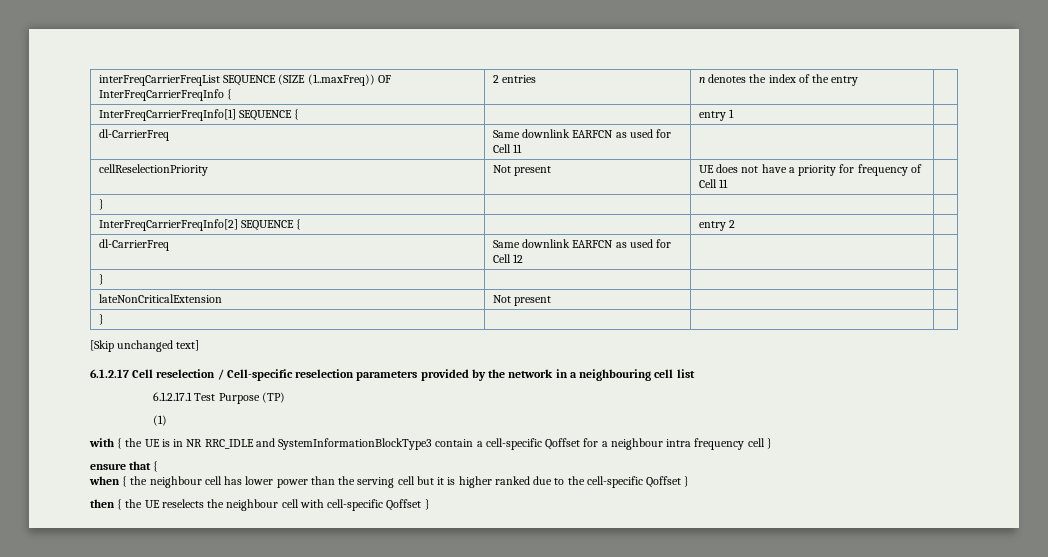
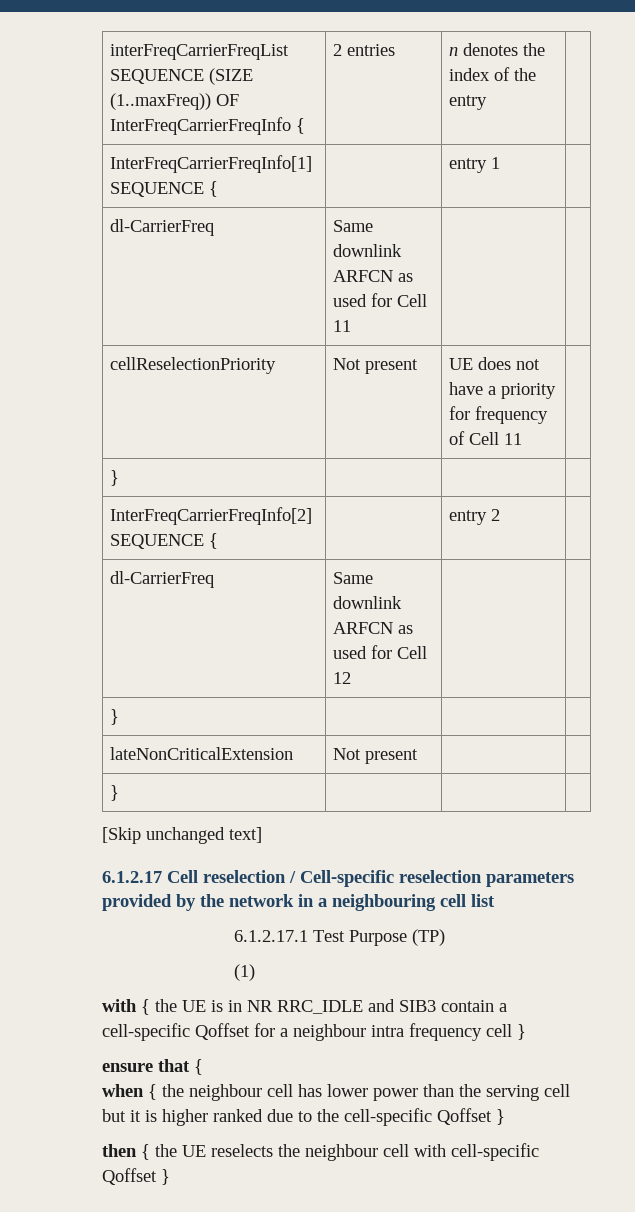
- dl-CarrierFreq | Same downlink EARFCN as used for Cell 11 | |
+ dl-CarrierFreq | Same downlink ARFCN as used for Cell 11 | |
- dl-CarrierFreq | Same downlink EARFCN as used for Cell 12 | |
+ dl-CarrierFreq | Same downlink ARFCN as used for Cell 12 | |
- with { the UE is in NR RRC_IDLE and SystemInformationBlockType3 contain a cell-specific Qoffset for a neighbour intra frequency cell }
+ with { the UE is in NR RRC_IDLE and SIB3 contain a cell-specific Qoffset for a neighbour intra frequency cell }

